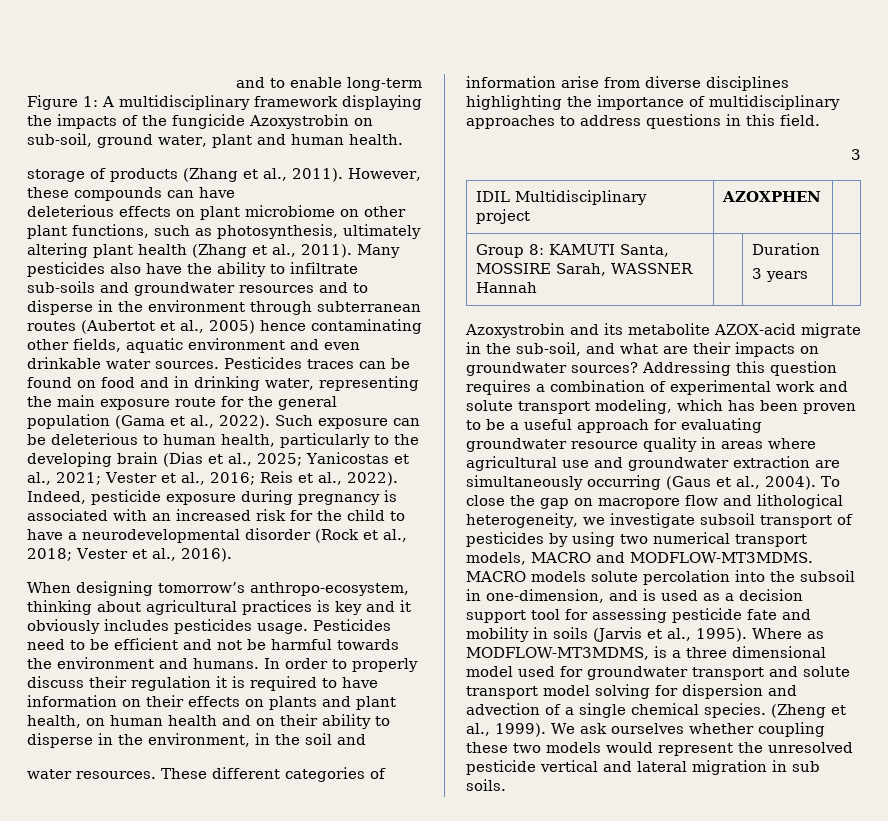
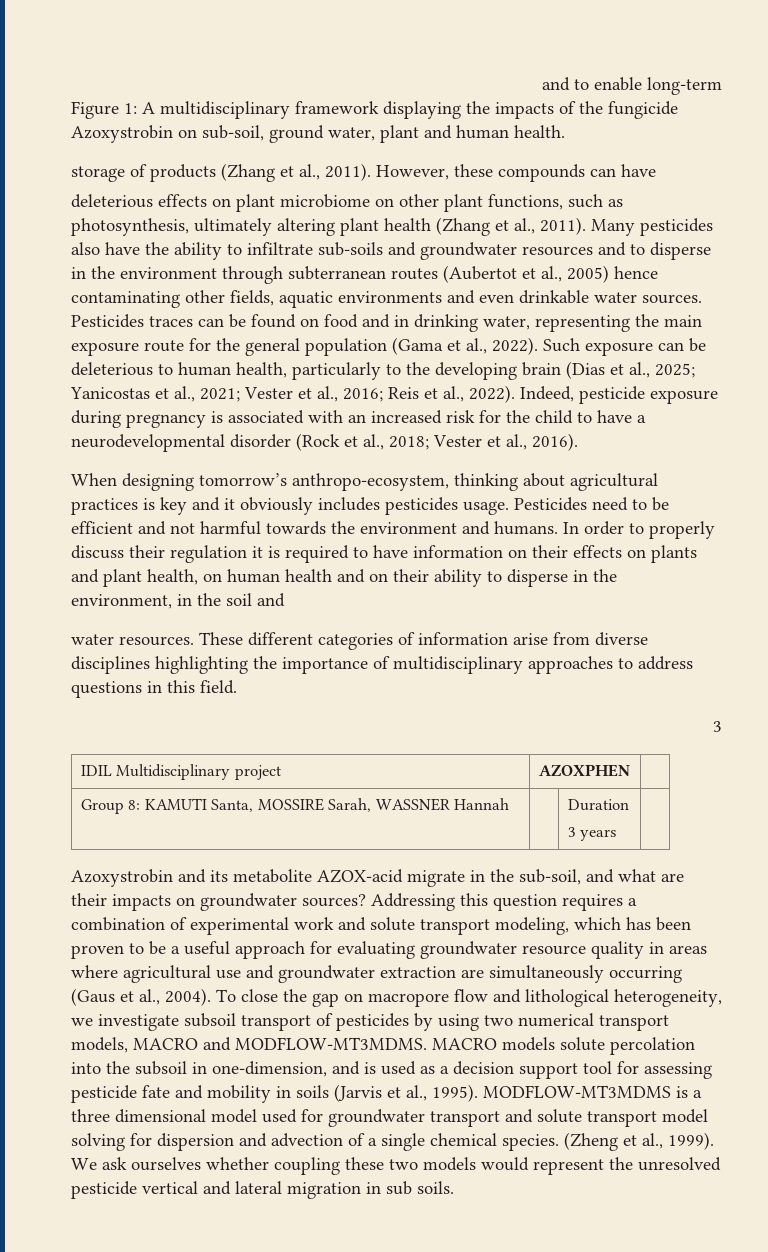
- Many pesticides also have the ability to infiltrate sub-soils and groundwater resources and to disperse in the environment through subterranean routes (Aubertot et al., 2005) hence contaminating other fields, aquatic environment and even drinkable water sources.
+ Many pesticides also have the ability to infiltrate sub-soils and groundwater resources and to disperse in the environment through subterranean routes (Aubertot et al., 2005) hence contaminating other fields, aquatic environments and even drinkable water sources.
- Pesticides need to be efficient and not be harmful towards the environment and humans.
+ Pesticides need to be efficient and not harmful towards the environment and humans.
- Where as MODFLOW-MT3MDMS, is a three dimensional model used for groundwater transport and solute transport model solving for dispersion and advection of a single chemical species.
+ MODFLOW-MT3MDMS is a three dimensional model used for groundwater transport and solute transport model solving for dispersion and advection of a single chemical species.

